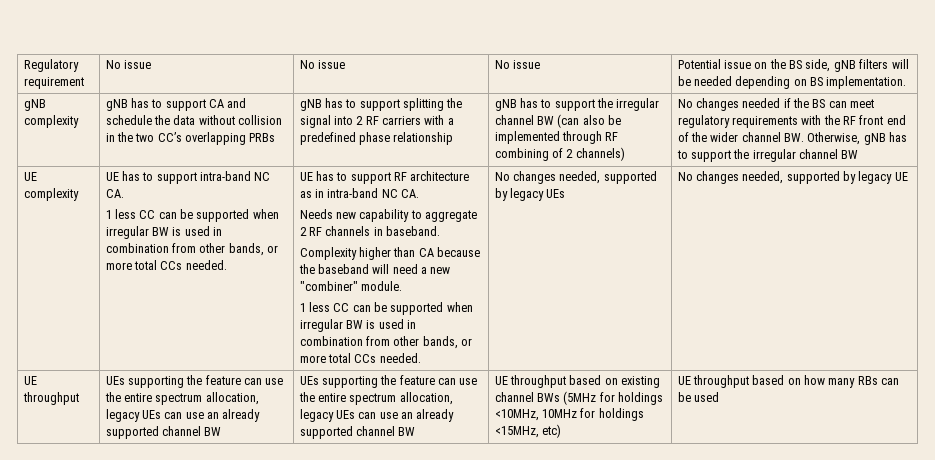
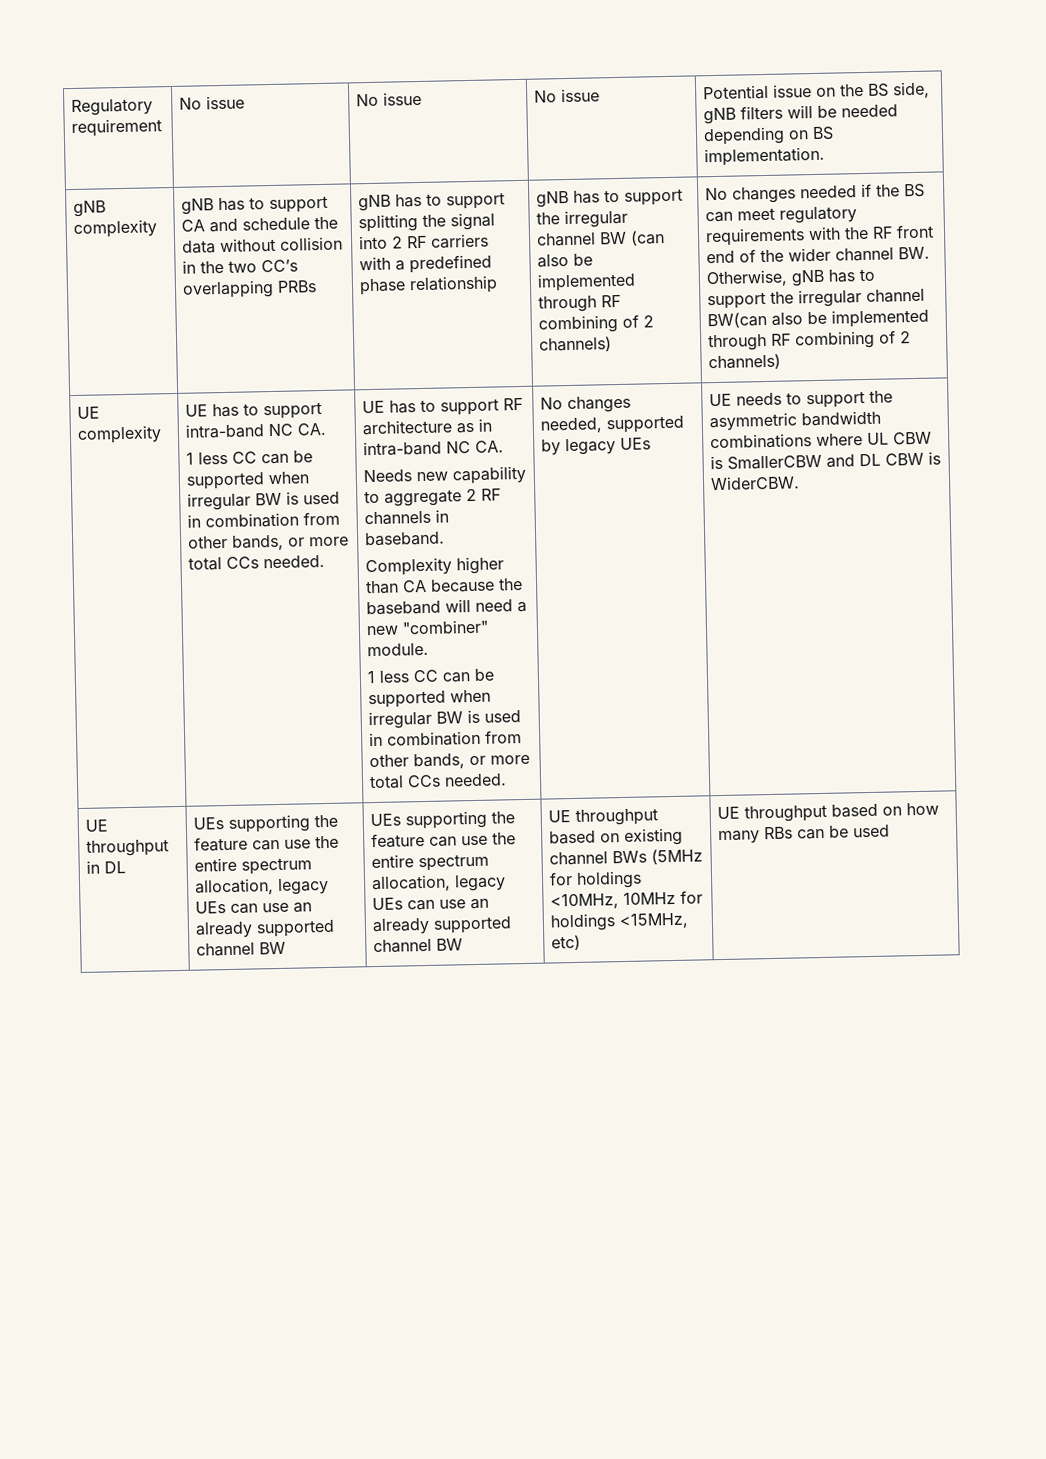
- No changes needed if the BS can meet regulatory requirements with the RF front end of the wider channel BW. Otherwise, gNB has to support the irregular channel BW
+ No changes needed if the BS can meet regulatory requirements with the RF front end of the wider channel BW. Otherwise, gNB has to support the irregular channel BW(can also be implemented through RF combining of 2 channels)
- No changes needed, supported by legacy UE
- UE throughput
+ UE needs to support the asymmetric bandwidth combinations where UL CBW is SmallerCBW and DL CBW is WiderCBW.
+ UE throughput in DL

